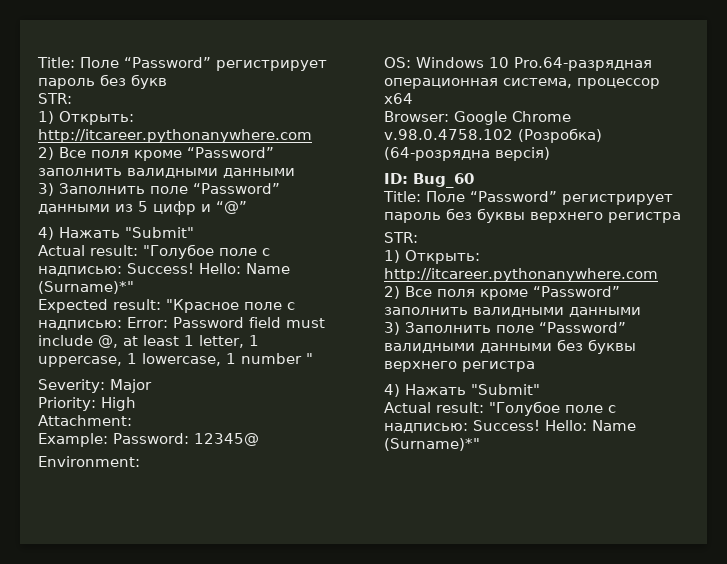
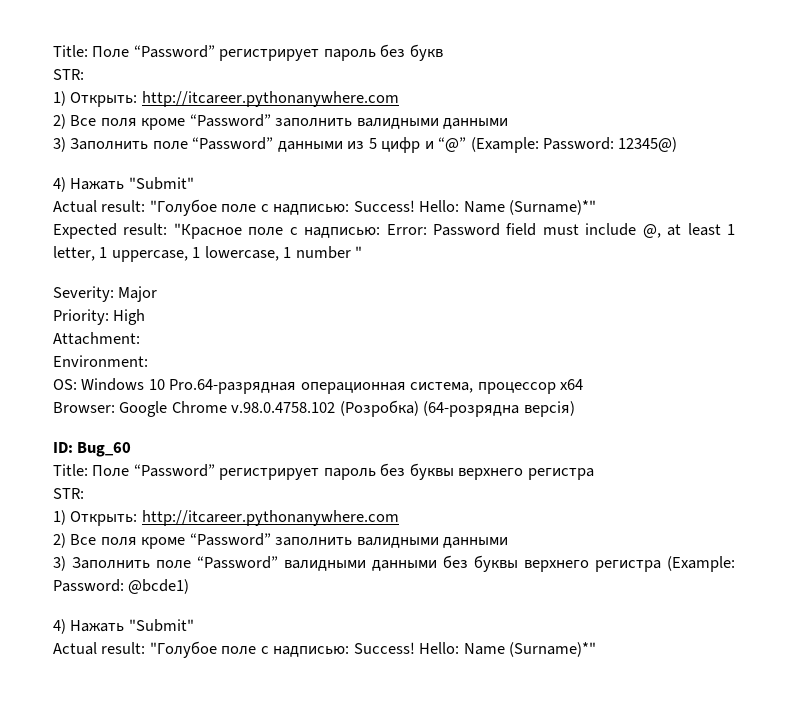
- 3) Заполнить поле “Password” данными из 5 цифр и “@”
+ 3) Заполнить поле “Password” данными из 5 цифр и “@” (Example: Password: 12345@)
- Example: Password: 12345@
- 3) Заполнить поле “Password” валидными данными без буквы верхнего регистра
+ 3) Заполнить поле “Password” валидными данными без буквы верхнего регистра (Example: Password: @bcde1)

